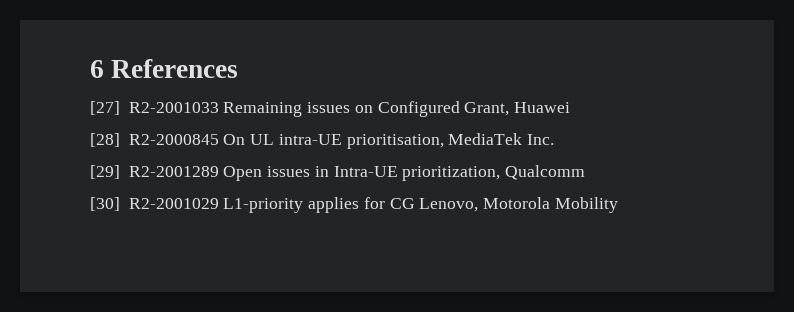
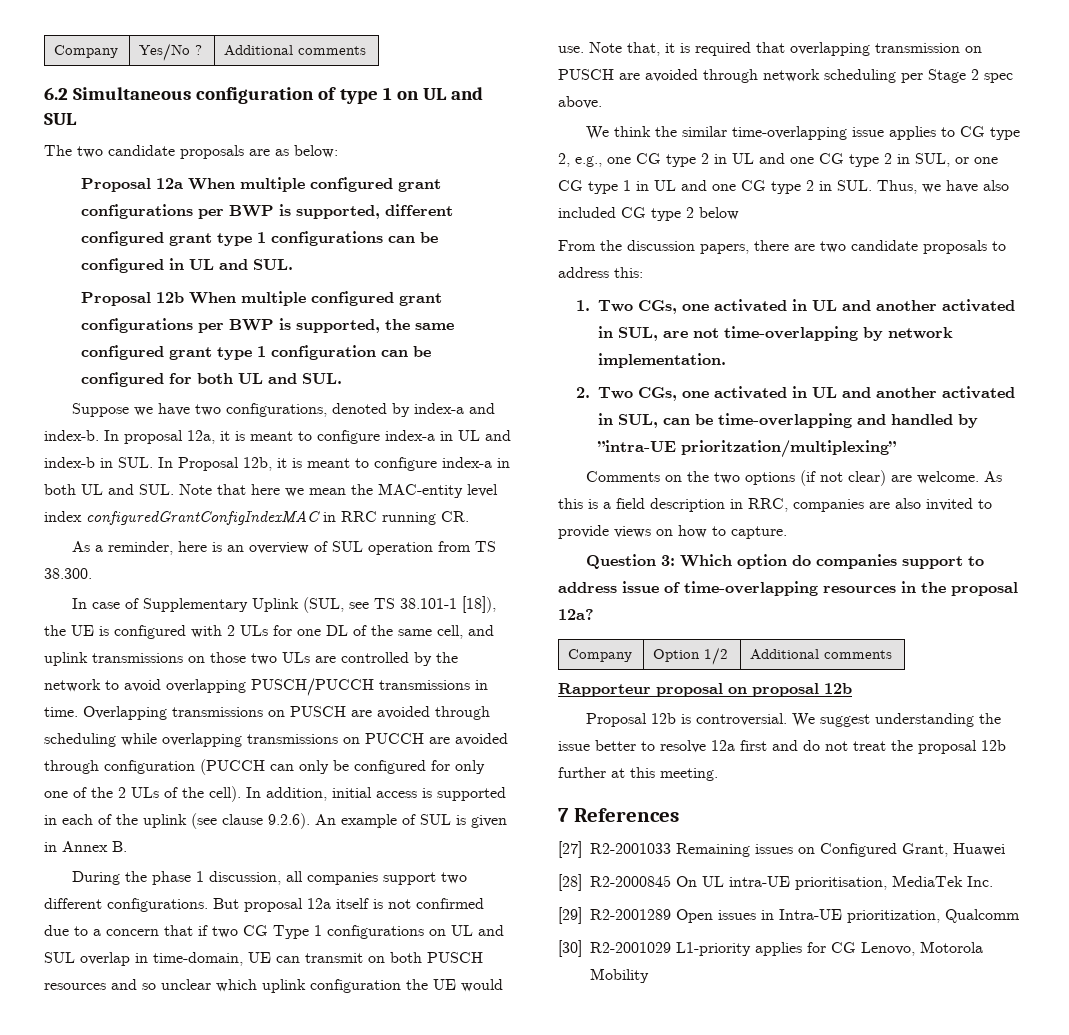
- 6 References
+ Company | Yes/No ? | Additional comments
+ 6.2 Simultaneous configuration of type 1 on UL and SUL
+ The two candidate proposals are as below:
+ Proposal 12a When multiple configured grant configurations per BWP is supported, different configured grant type 1 configurations can be configured in UL and SUL.
+ Proposal 12b When multiple configured grant configurations per BWP is supported, the same configured grant type 1 configuration can be configured for both UL and SUL.
+ Suppose we have two configurations, denoted by index-a and index-b. In proposal 12a, it is meant to configure index-a in UL and index-b in SUL. In Proposal 12b, it is meant to configure index-a in both UL and SUL. Note that here we mean the MAC-entity level index configuredGrantConfigIndexMAC in RRC running CR.
+ As a reminder, here is an overview of SUL operation from TS 38.300.
+ In case of Supplementary Uplink (SUL, see TS 38.101-1 [18]), the UE is configured with 2 ULs for one DL of the same cell, and uplink transmissions on those two ULs are controlled by the network to avoid overlapping PUSCH/PUCCH transmissions in time. Overlapping transmissions on PUSCH are avoided through scheduling while overlapping transmissions on PUCCH are avoided through configuration (PUCCH can only be configured for only one of the 2 ULs of the cell). In addition, initial access is supported in each of the uplink (see clause 9.2.6). An example of SUL is given in Annex B.
+ During the phase 1 discussion, all companies support two different configurations. But proposal 12a itself is not confirmed due to a concern that if two CG Type 1 configurations on UL and SUL overlap in time-domain, UE can transmit on both PUSCH resources and so unclear which uplink configuration the UE would use. Note that, it is required that overlapping transmission on PUSCH are avoided through network scheduling per Stage 2 spec above.
+ We think the similar time-overlapping issue applies to CG type 2, e.g., one CG type 2 in UL and one CG type 2 in SUL, or one CG type 1 in UL and one CG type 2 in SUL. Thus, we have also included CG type 2 below
+ From the discussion papers, there are two candidate proposals to address this:
+ 1. Two CGs, one activated in UL and another activated in SUL, are not time-overlapping by network implementation.
+ 2. Two CGs, one activated in UL and another activated in SUL, can be time-overlapping and handled by ”intra-UE prioritzation/multiplexing”
+ Comments on the two options (if not clear) are welcome. As this is a field description in RRC, companies are also invited to provide views on how to capture.
+ Question 3: Which option do companies support to address issue of time-overlapping resources in the proposal 12a?
+ Company | Option 1/2 | Additional comments
+ Rapporteur proposal on proposal 12b
+ Proposal 12b is controversial. We suggest understanding the issue better to resolve 12a first and do not treat the proposal 12b further at this meeting.
+ 7 References

